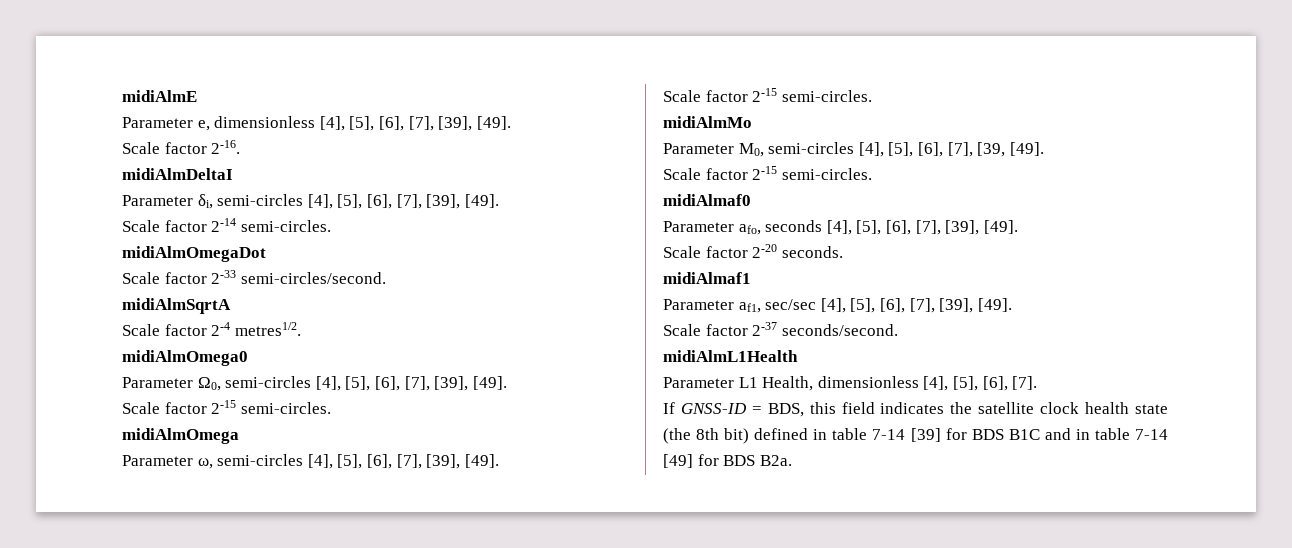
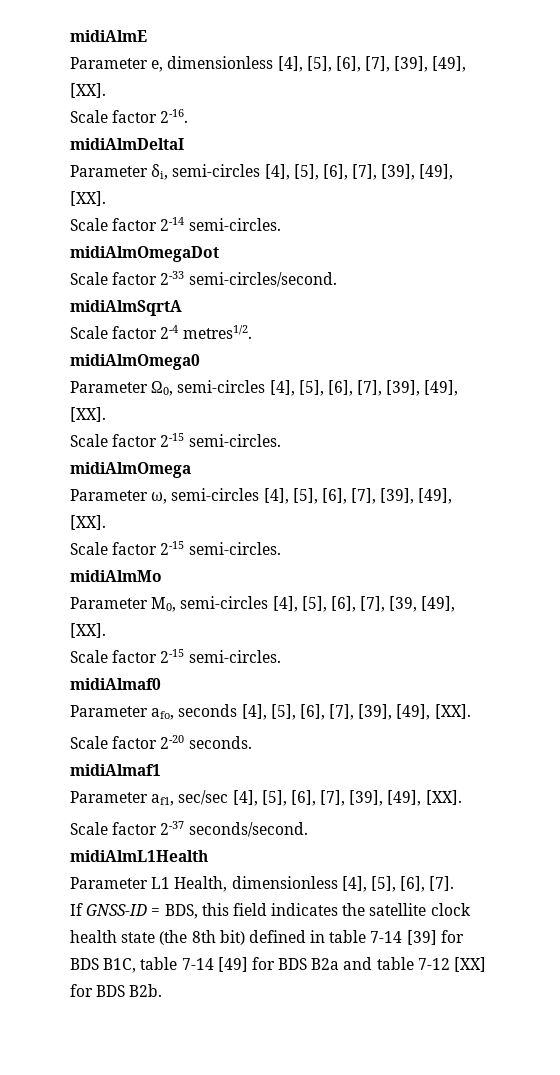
- Parameter e, dimensionless [4], [5], [6], [7], [39], [49].
+ Parameter e, dimensionless [4], [5], [6], [7], [39], [49], [XX].
- Parameter δi, semi-circles [4], [5], [6], [7], [39], [49].
+ Parameter δi, semi-circles [4], [5], [6], [7], [39], [49], [XX].
- Parameter Ω0, semi-circles [4], [5], [6], [7], [39], [49].
+ Parameter Ω0, semi-circles [4], [5], [6], [7], [39], [49], [XX].
- Parameter ω, semi-circles [4], [5], [6], [7], [39], [49].
+ Parameter ω, semi-circles [4], [5], [6], [7], [39], [49], [XX].
- Parameter M0, semi-circles [4], [5], [6], [7], [39, [49].
+ Parameter M0, semi-circles [4], [5], [6], [7], [39, [49], [XX].
- Parameter afo, seconds [4], [5], [6], [7], [39], [49].
+ Parameter afo, seconds [4], [5], [6], [7], [39], [49], [XX].
- Parameter af1, sec/sec [4], [5], [6], [7], [39], [49].
+ Parameter af1, sec/sec [4], [5], [6], [7], [39], [49], [XX].
- If GNSS-ID = BDS, this field indicates the satellite clock health state (the 8th bit) defined in table 7-14 [39] for BDS B1C and in table 7-14 [49] for BDS B2a.
+ If GNSS-ID = BDS, this field indicates the satellite clock health state (the 8th bit) defined in table 7-14 [39] for BDS B1C, table 7-14 [49] for BDS B2a and table 7-12 [XX] for BDS B2b.

